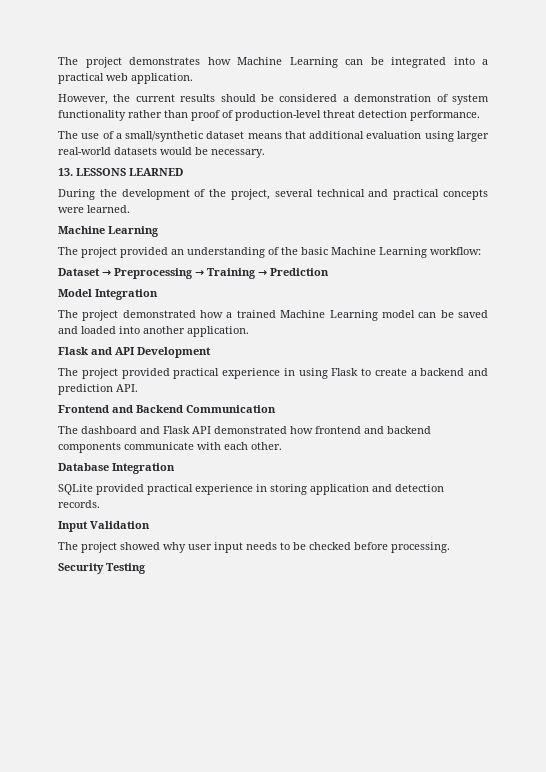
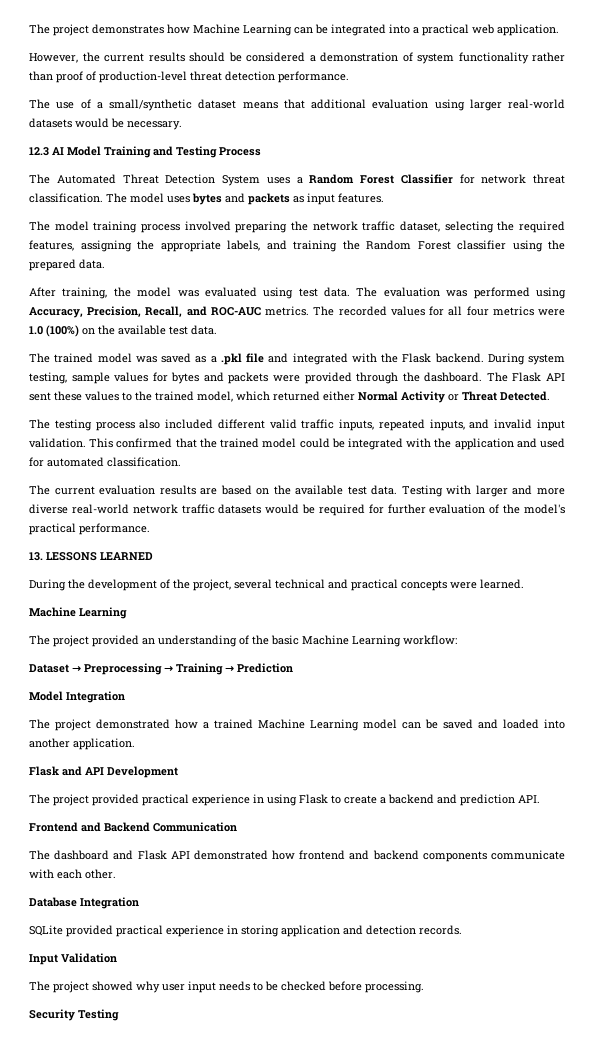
+ 12.3 AI Model Training and Testing Process
+ The Automated Threat Detection System uses a Random Forest Classifier for network threat classification. The model uses bytes and packets as input features.
+ The model training process involved preparing the network traffic dataset, selecting the required features, assigning the appropriate labels, and training the Random Forest classifier using the prepared data.
+ After training, the model was evaluated using test data. The evaluation was performed using Accuracy, Precision, Recall, and ROC-AUC metrics. The recorded values for all four metrics were 1.0 (100%) on the available test data.
+ The trained model was saved as a .pkl file and integrated with the Flask backend. During system testing, sample values for bytes and packets were provided through the dashboard. The Flask API sent these values to the trained model, which returned either Normal Activity or Threat Detected.
+ The testing process also included different valid traffic inputs, repeated inputs, and invalid input validation. This confirmed that the trained model could be integrated with the application and used for automated classification.
+ The current evaluation results are based on the available test data. Testing with larger and more diverse real-world network traffic datasets would be required for further evaluation of the model's practical performance.

